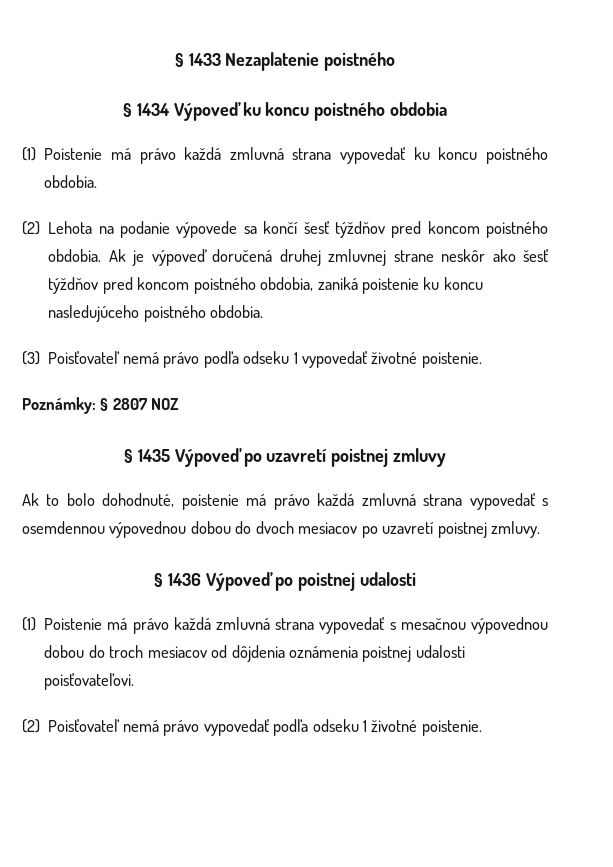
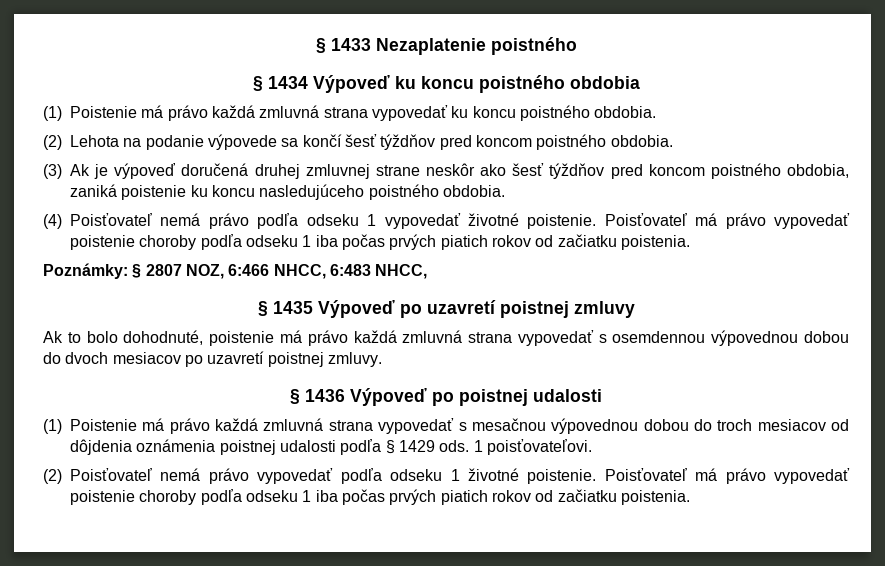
- (2) Lehota na podanie výpovede sa končí šesť týždňov pred koncom poistného obdobia. Ak je výpoveď doručená druhej zmluvnej strane neskôr ako šesť týždňov pred koncom poistného obdobia, zaniká poistenie ku koncu nasledujúceho poistného obdobia.
+ (2) Lehota na podanie výpovede sa končí šesť týždňov pred koncom poistného obdobia.
+ (3) Ak je výpoveď doručená druhej zmluvnej strane neskôr ako šesť týždňov pred koncom poistného obdobia, zaniká poistenie ku koncu nasledujúceho poistného obdobia.
- (3) Poisťovateľ nemá právo podľa odseku 1 vypovedať životné poistenie.
- Poznámky: § 2807 NOZ
+ (4) Poisťovateľ nemá právo podľa odseku 1 vypovedať životné poistenie. Poisťovateľ má právo vypovedať poistenie choroby podľa odseku 1 iba počas prvých piatich rokov od začiatku poistenia.
+ Poznámky: § 2807 NOZ, 6:466 NHCC, 6:483 NHCC,
- (1) Poistenie má právo každá zmluvná strana vypovedať s mesačnou výpovednou dobou do troch mesiacov od dôjdenia oznámenia poistnej udalosti poisťovateľovi.
+ (1) Poistenie má právo každá zmluvná strana vypovedať s mesačnou výpovednou dobou do troch mesiacov od dôjdenia oznámenia poistnej udalosti podľa § 1429 ods. 1 poisťovateľovi.
- (2) Poisťovateľ nemá právo vypovedať podľa odseku 1 životné poistenie.
+ (2) Poisťovateľ nemá právo vypovedať podľa odseku 1 životné poistenie. Poisťovateľ má právo vypovedať poistenie choroby podľa odseku 1 iba počas prvých piatich rokov od začiatku poistenia.

